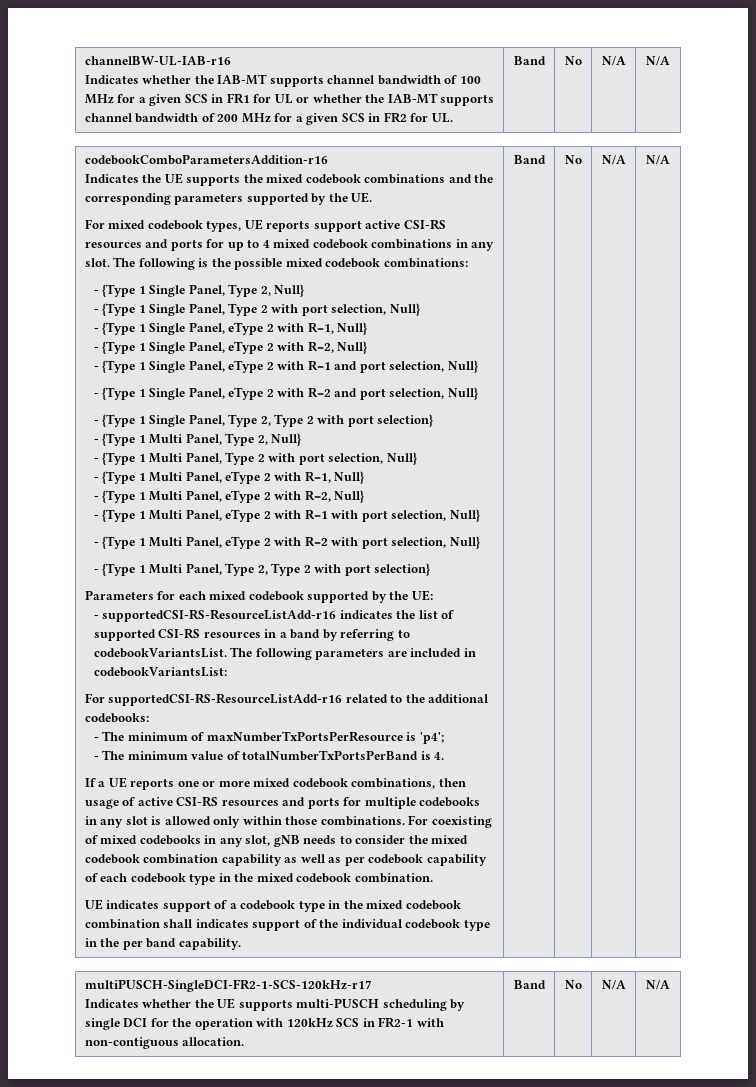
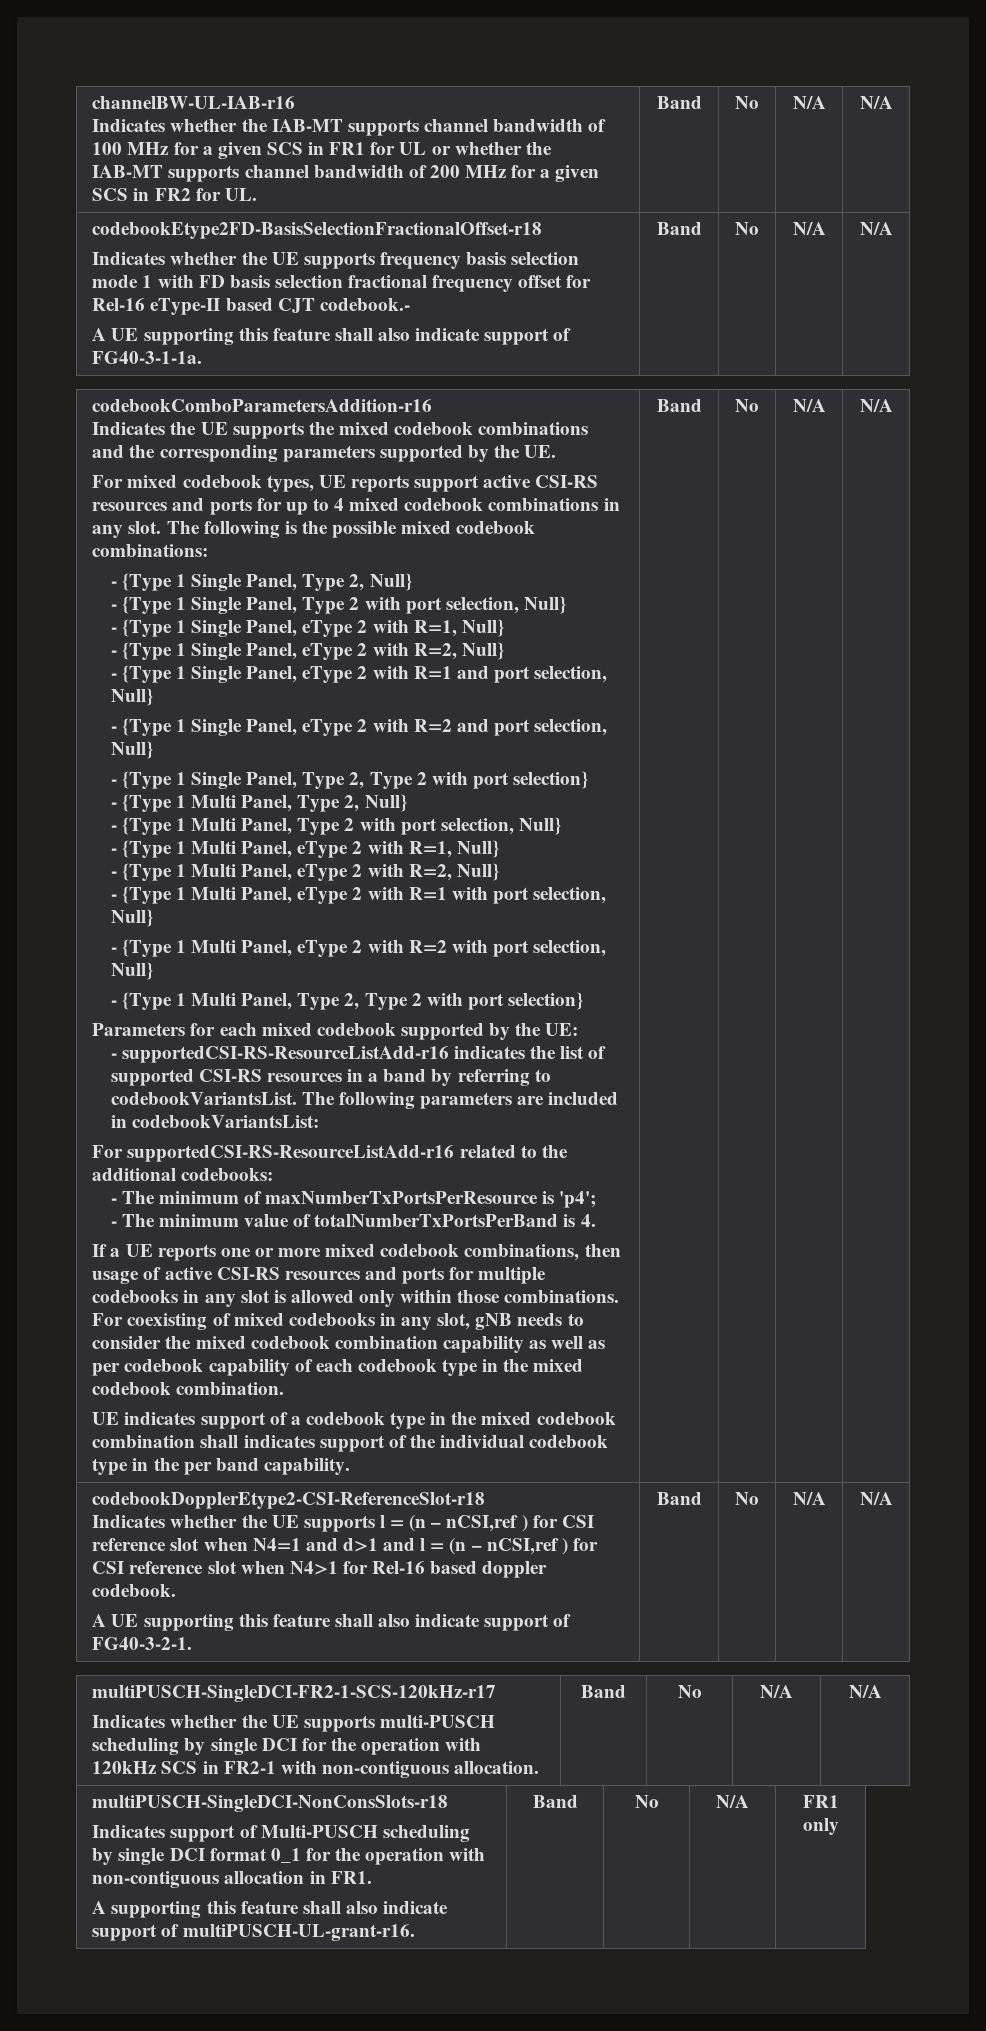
+ codebookEtype2FD-BasisSelectionFractionalOffset-r18
+ Indicates whether the UE supports frequency basis selection mode 1 with FD basis selection fractional frequency offset for Rel-16 eType-II based CJT codebook.-
+ A UE supporting this feature shall also indicate support of FG40-3-1-1a. | Band | No | N/A | N/A
+ codebookDopplerEtype2-CSI-ReferenceSlot-r18
+ Indicates whether the UE supports l = (n – nCSI,ref ) for CSI reference slot when N4=1 and d>1 and l = (n – nCSI,ref ) for CSI reference slot when N4>1 for Rel-16 based doppler codebook.
+ A UE supporting this feature shall also indicate support of FG40-3-2-1. | Band | No | N/A | N/A
+ multiPUSCH-SingleDCI-NonConsSlots-r18
+ Indicates support of Multi-PUSCH scheduling by single DCI format 0_1 for the operation with non-contiguous allocation in FR1.
+ A supporting this feature shall also indicate support of multiPUSCH-UL-grant-r16. | Band | No | N/A | FR1 only

